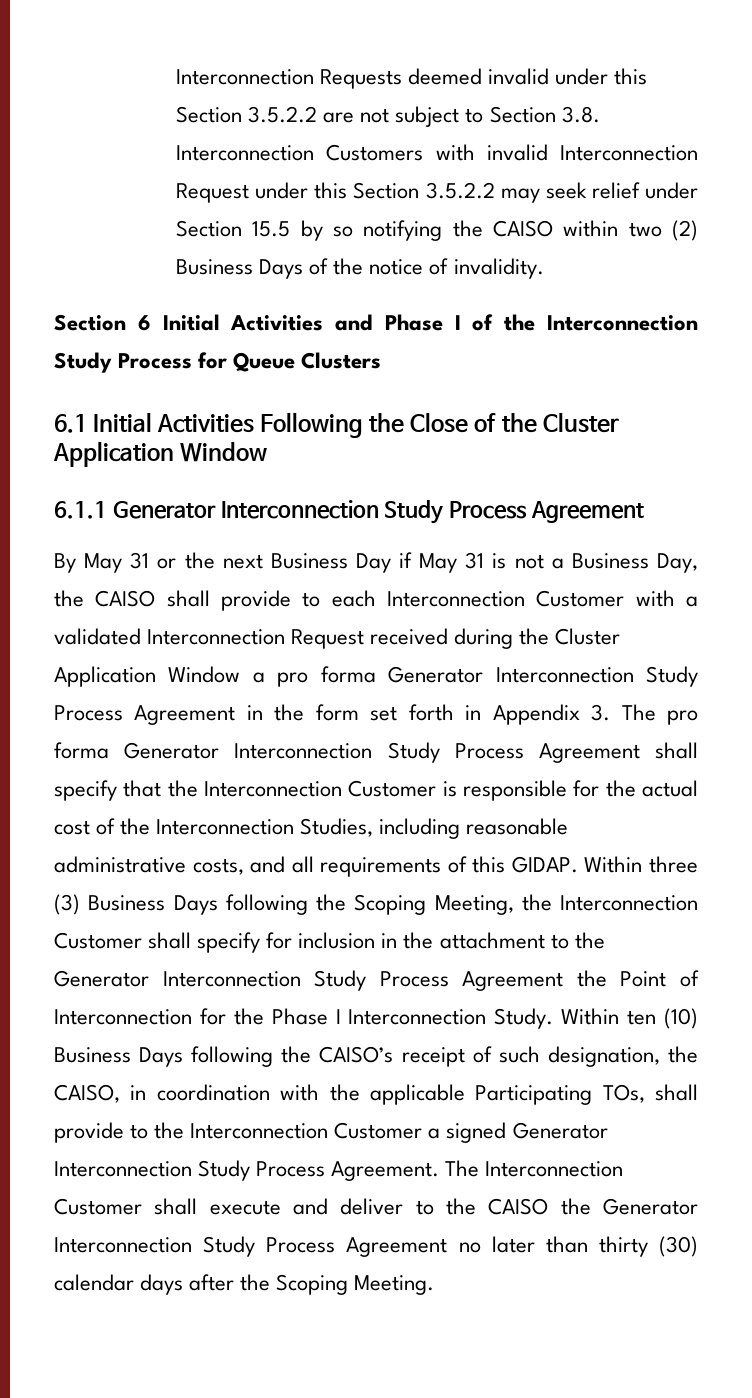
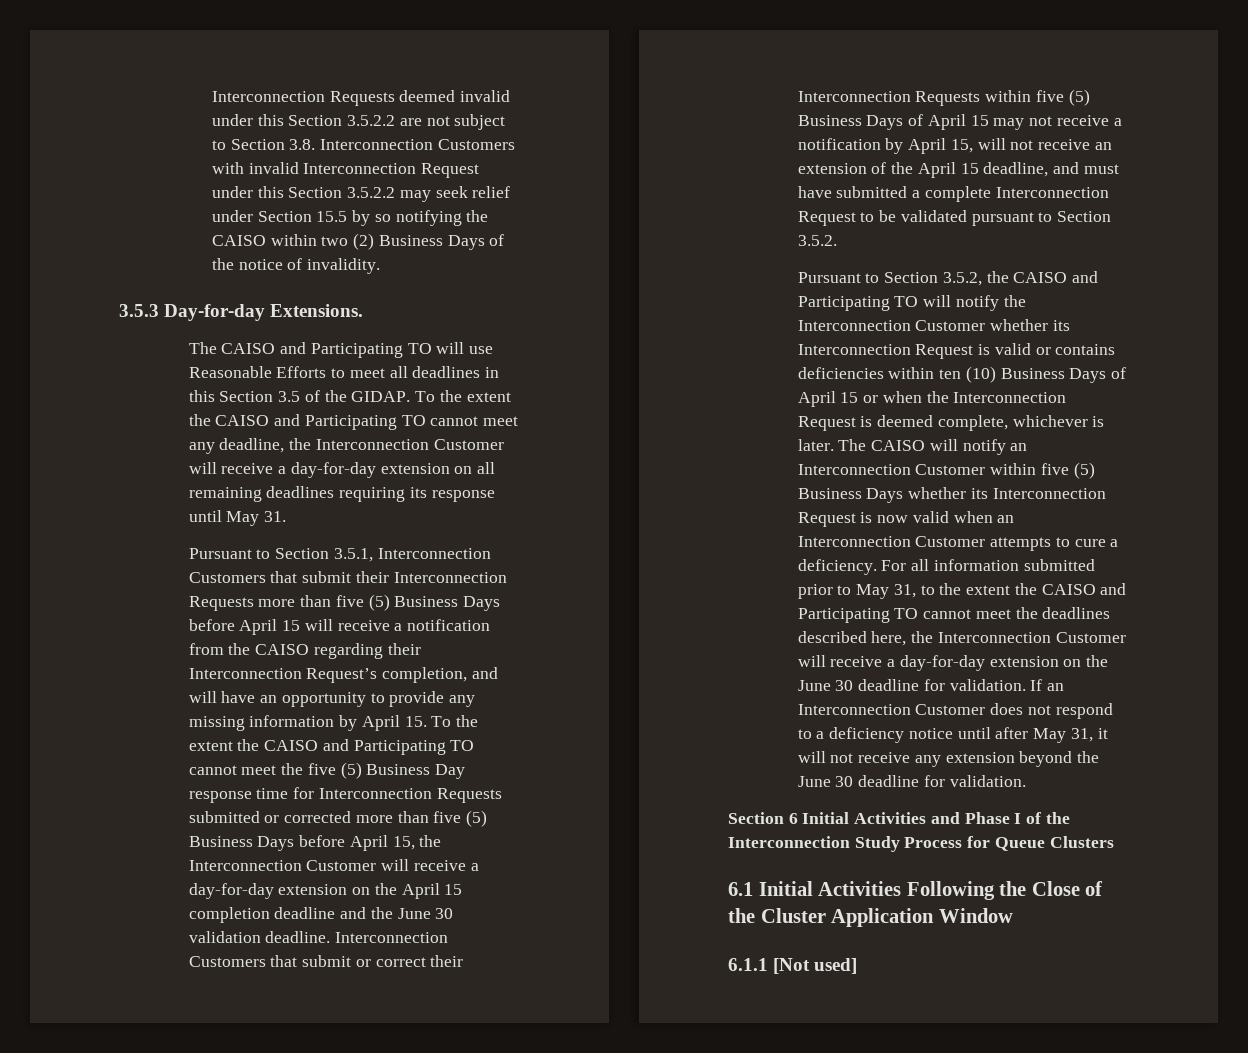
+ 3.5.3 Day-for-day Extensions.
+ The CAISO and Participating TO will use Reasonable Efforts to meet all deadlines in this Section 3.5 of the GIDAP. To the extent the CAISO and Participating TO cannot meet any deadline, the Interconnection Customer will receive a day-for-day extension on all remaining deadlines requiring its response until May 31.
+ Pursuant to Section 3.5.1, Interconnection Customers that submit their Interconnection Requests more than five (5) Business Days before April 15 will receive a notification from the CAISO regarding their Interconnection Request’s completion, and will have an opportunity to provide any missing information by April 15. To the extent the CAISO and Participating TO cannot meet the five (5) Business Day response time for Interconnection Requests submitted or corrected more than five (5) Business Days before April 15, the Interconnection Customer will receive a day-for-day extension on the April 15 completion deadline and the June 30 validation deadline. Interconnection Customers that submit or correct their Interconnection Requests within five (5) Business Days of April 15 may not receive a notification by April 15, will not receive an extension of the April 15 deadline, and must have submitted a complete Interconnection Request to be validated pursuant to Section 3.5.2.
+ Pursuant to Section 3.5.2, the CAISO and Participating TO will notify the Interconnection Customer whether its Interconnection Request is valid or contains deficiencies within ten (10) Business Days of April 15 or when the Interconnection Request is deemed complete, whichever is later. The CAISO will notify an Interconnection Customer within five (5) Business Days whether its Interconnection Request is now valid when an Interconnection Customer attempts to cure a deficiency. For all information submitted prior to May 31, to the extent the CAISO and Participating TO cannot meet the deadlines described here, the Interconnection Customer will receive a day-for-day extension on the June 30 deadline for validation. If an Interconnection Customer does not respond to a deficiency notice until after May 31, it will not receive any extension beyond the June 30 deadline for validation.
- 6.1.1 Generator Interconnection Study Process Agreement
- By May 31 or the next Business Day if May 31 is not a Business Day, the CAISO shall provide to each Interconnection Customer with a validated Interconnection Request received during the Cluster Application Window a pro forma Generator Interconnection Study Process Agreement in the form set forth in Appendix 3. The pro forma Generator Interconnection Study Process Agreement shall specify that the Interconnection Customer is responsible for the actual cost of the Interconnection Studies, including reasonable administrative costs, and all requirements of this GIDAP. Within three (3) Business Days following the Scoping Meeting, the Interconnection Customer shall specify for inclusion in the attachment to the Generator Interconnection Study Process Agreement the Point of Interconnection for the Phase I Interconnection Study. Within ten (10) Business Days following the CAISO’s receipt of such designation, the CAISO, in coordination with the applicable Participating TOs, shall provide to the Interconnection Customer a signed Generator Interconnection Study Process Agreement. The Interconnection Customer shall execute and deliver to the CAISO the Generator Interconnection Study Process Agreement no later than thirty (30) calendar days after the Scoping Meeting.
+ 6.1.1 [Not used]

